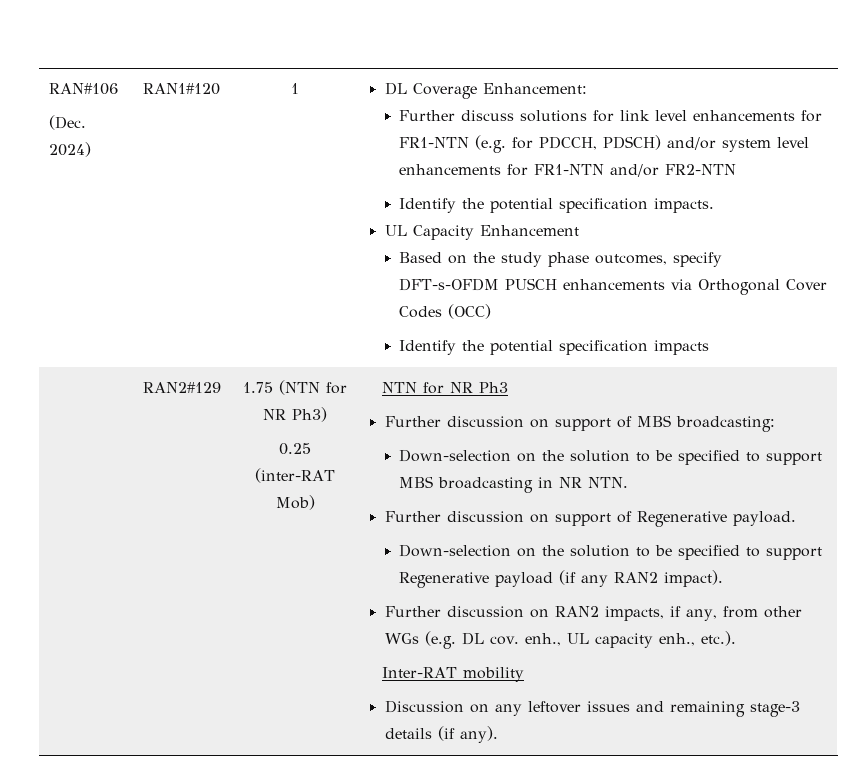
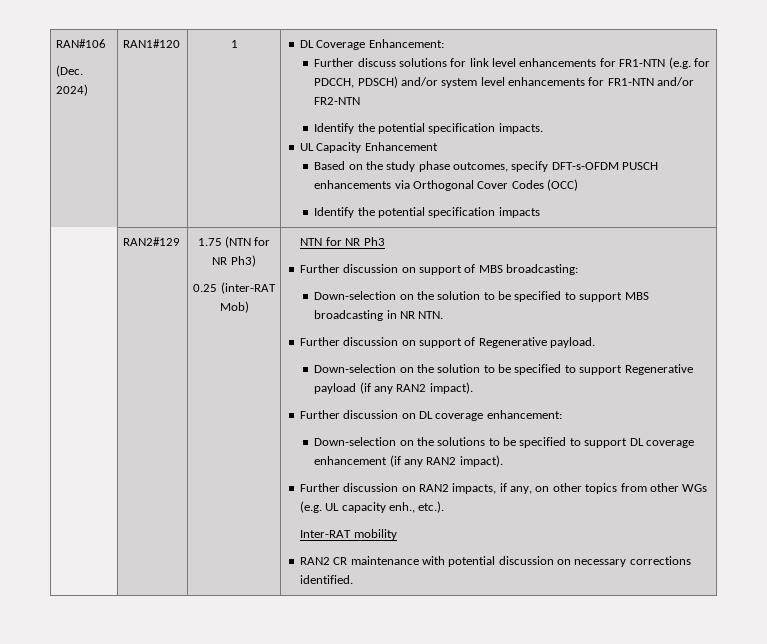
+ Further discussion on DL coverage enhancement:
+ Down-selection on the solutions to be specified to support DL coverage enhancement (if any RAN2 impact).
- Further discussion on RAN2 impacts, if any, from other WGs (e.g. DL cov. enh., UL capacity enh., etc.).
+ Further discussion on RAN2 impacts, if any, on other topics from other WGs (e.g. UL capacity enh., etc.).
- Discussion on any leftover issues and remaining stage-3 details (if any).
+ RAN2 CR maintenance with potential discussion on necessary corrections identified.

